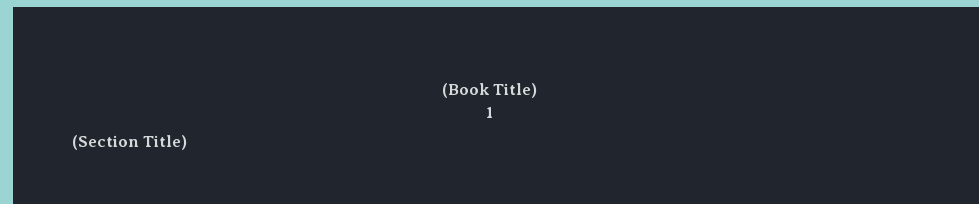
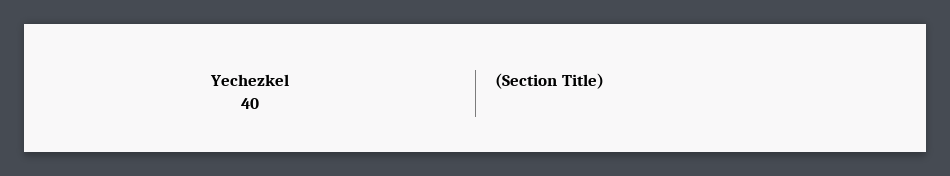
- (Book Title)
- 1
+ Yechezkel
+ 40

